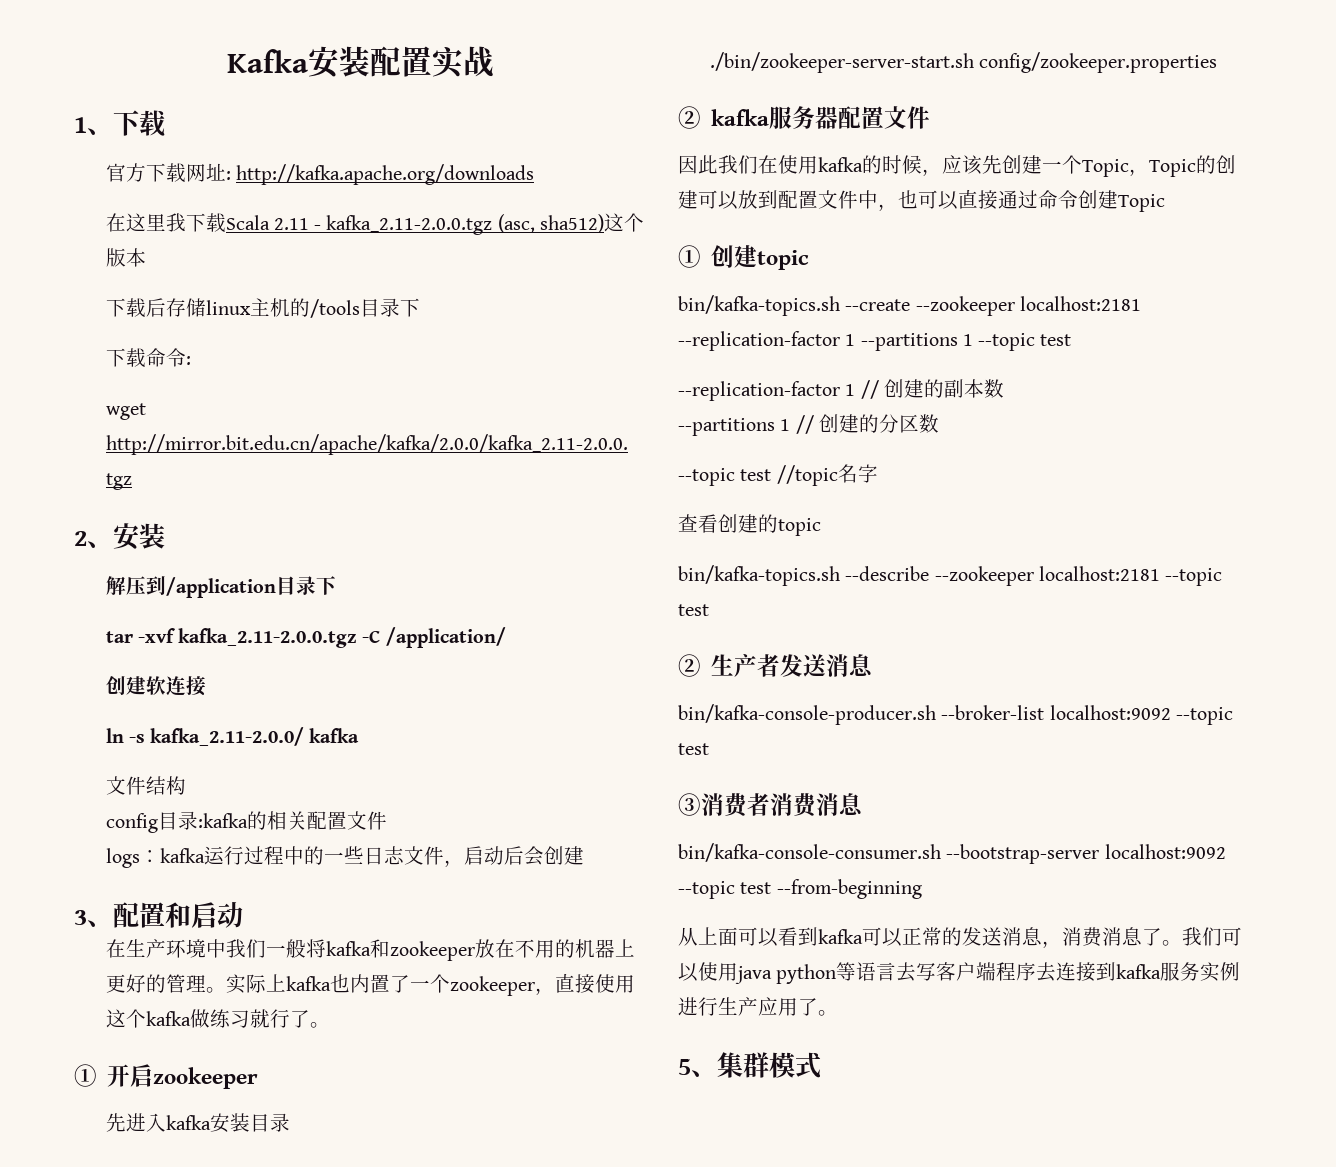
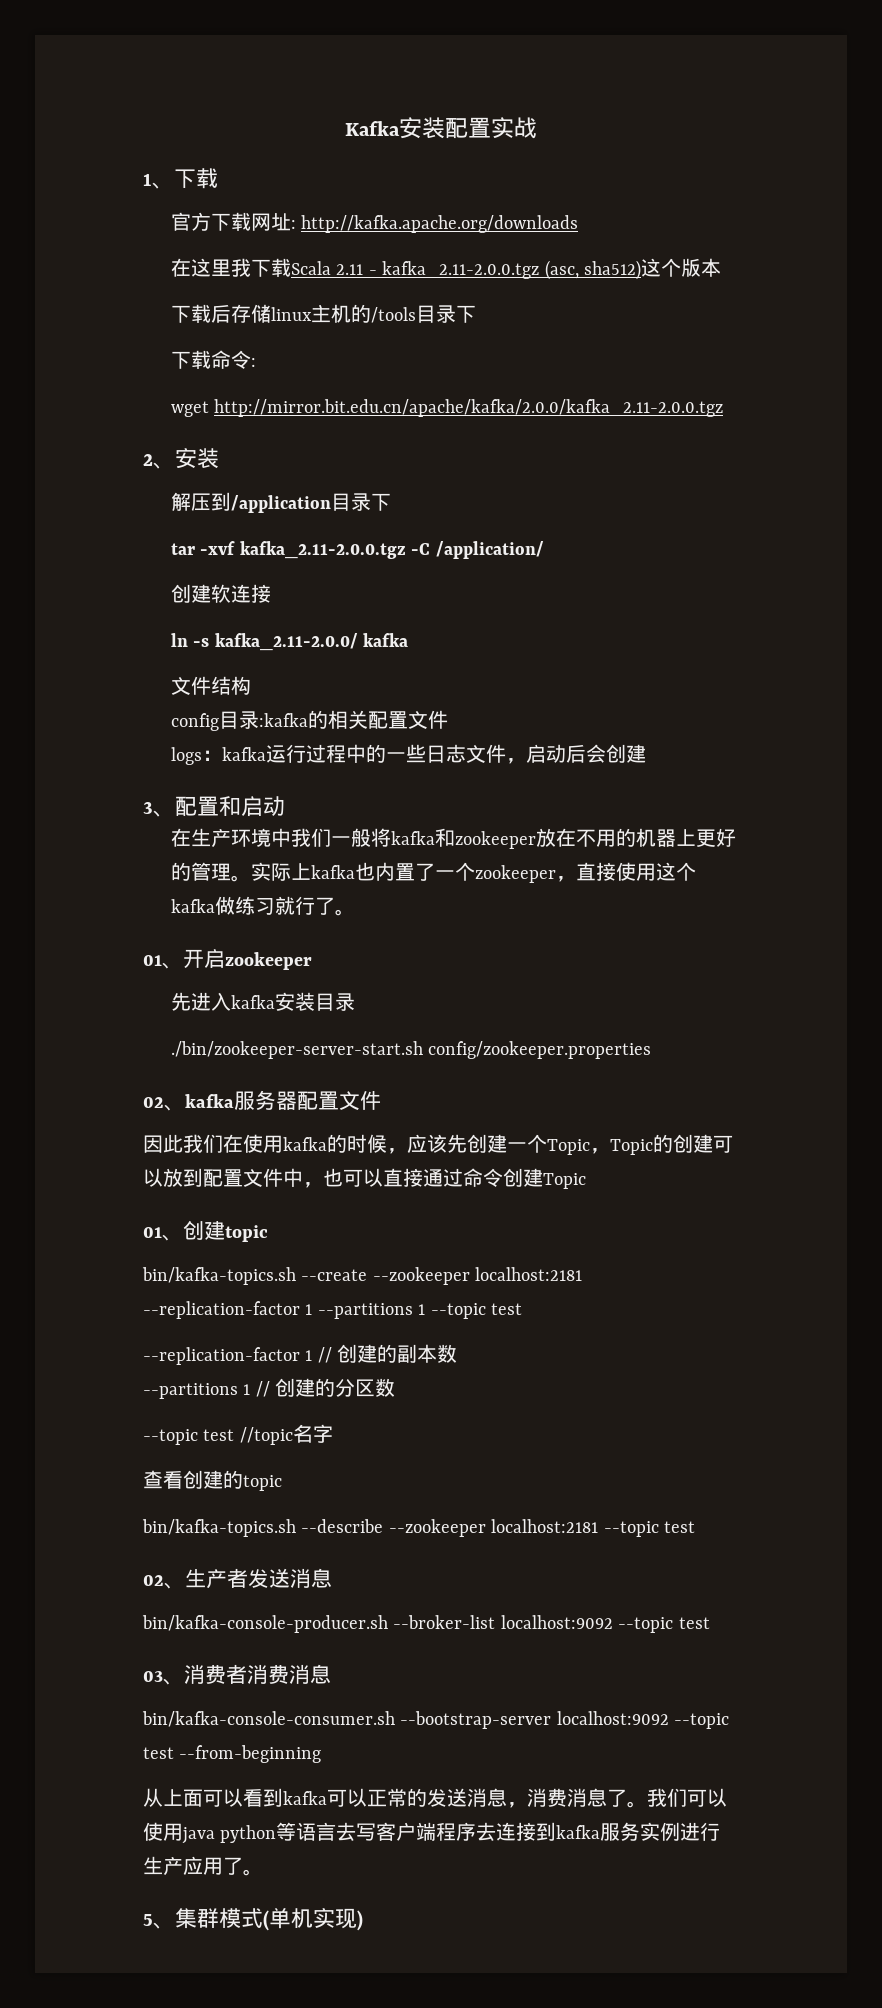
- ①开启zookeeper
+ 01、开启zookeeper
- ② kafka服务器配置文件
+ 02、kafka服务器配置文件
- ①创建topic
+ 01、创建topic
- ②生产者发送消息
+ 02、生产者发送消息
- ③消费者消费消息
+ 03、消费者消费消息
- 5、集群模式
+ 5、集群模式(单机实现)

